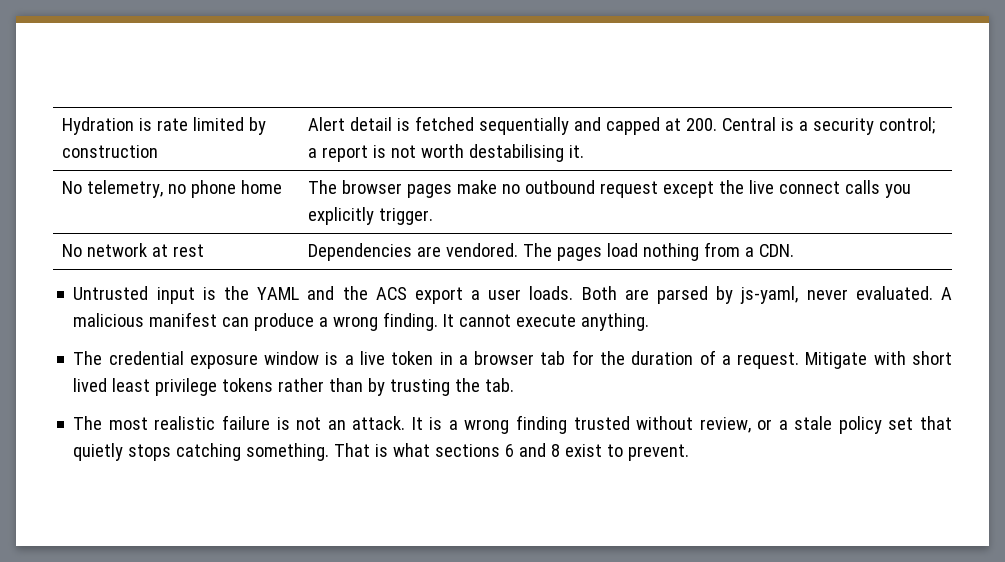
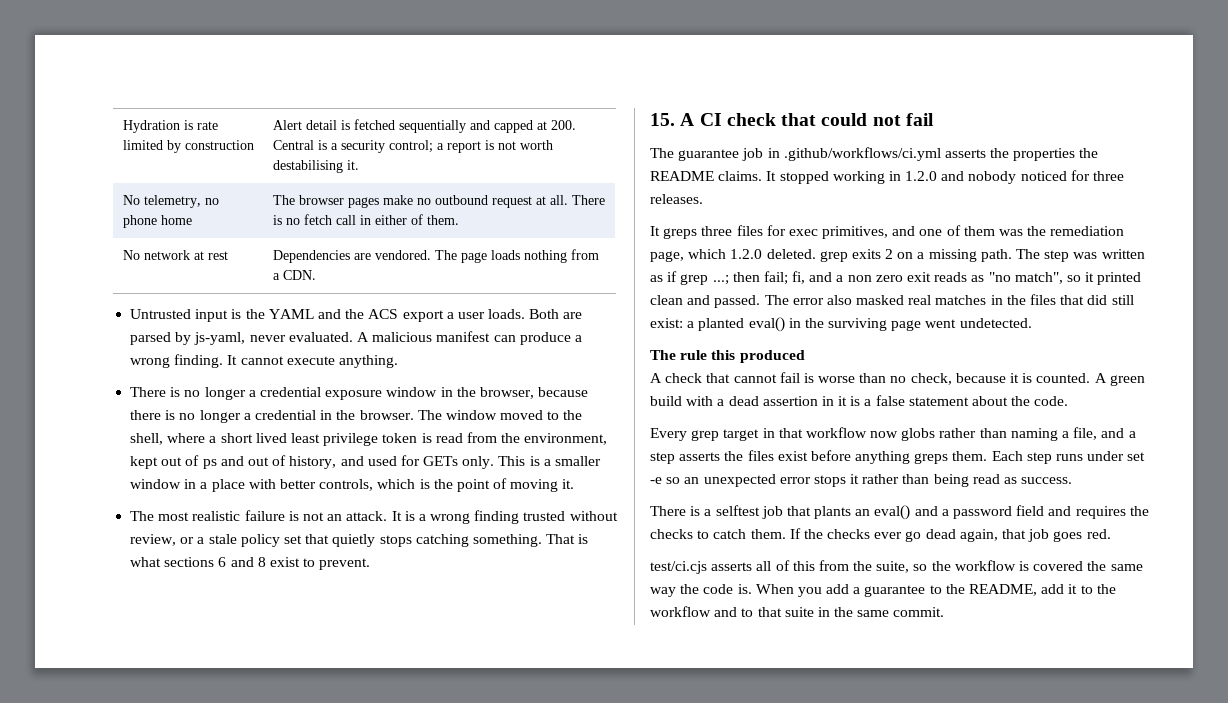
- No telemetry, no phone home | The browser pages make no outbound request except the live connect calls you explicitly trigger.
+ No telemetry, no phone home | The browser pages make no outbound request at all. There is no fetch call in either of them.
- No network at rest | Dependencies are vendored. The pages load nothing from a CDN.
+ No network at rest | Dependencies are vendored. The page loads nothing from a CDN.
- The credential exposure window is a live token in a browser tab for the duration of a request. Mitigate with short lived least privilege tokens rather than by trusting the tab.
+ There is no longer a credential exposure window in the browser, because there is no longer a credential in the browser. The window moved to the shell, where a short lived least privilege token is read from the environment, kept out of ps and out of history, and used for GETs only. This is a smaller window in a place with better controls, which is the point of moving it.
+ 15. A CI check that could not fail
+ The guarantee job in .github/workflows/ci.yml asserts the properties the README claims. It stopped working in 1.2.0 and nobody noticed for three releases.
+ It greps three files for exec primitives, and one of them was the remediation page, which 1.2.0 deleted. grep exits 2 on a missing path. The step was written as if grep ...; then fail; fi, and a non zero exit reads as "no match", so it printed clean and passed. The error also masked real matches in the files that did still exist: a planted eval() in the surviving page went undetected.
+ The rule this produced
+ A check that cannot fail is worse than no check, because it is counted. A green build with a dead assertion in it is a false statement about the code.
+ Every grep target in that workflow now globs rather than naming a file, and a step asserts the files exist before anything greps them. Each step runs under set -e so an unexpected error stops it rather than being read as success.
+ There is a selftest job that plants an eval() and a password field and requires the checks to catch them. If the checks ever go dead again, that job goes red.
+ test/ci.cjs asserts all of this from the suite, so the workflow is covered the same way the code is. When you add a guarantee to the README, add it to the workflow and to that suite in the same commit.

